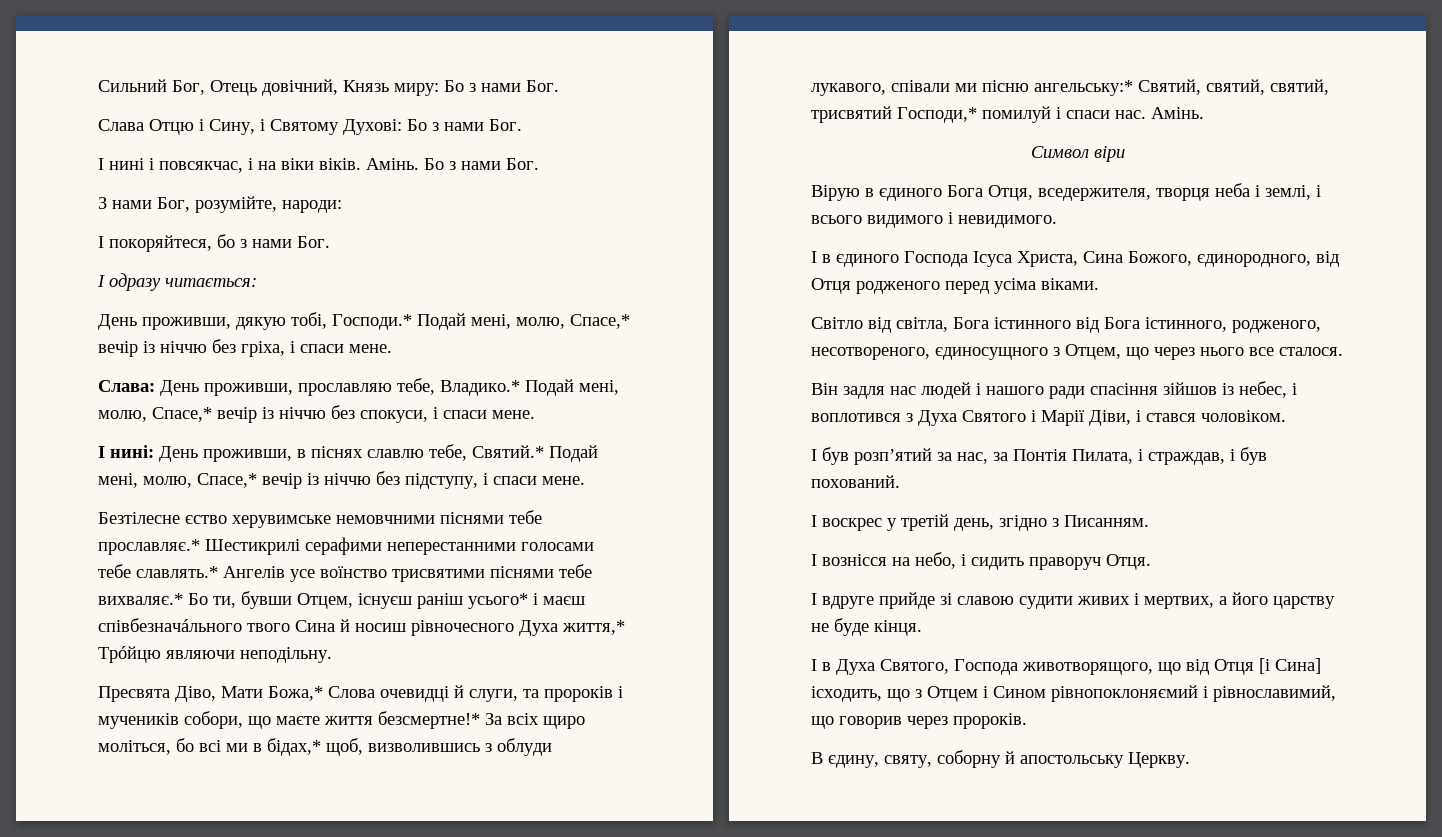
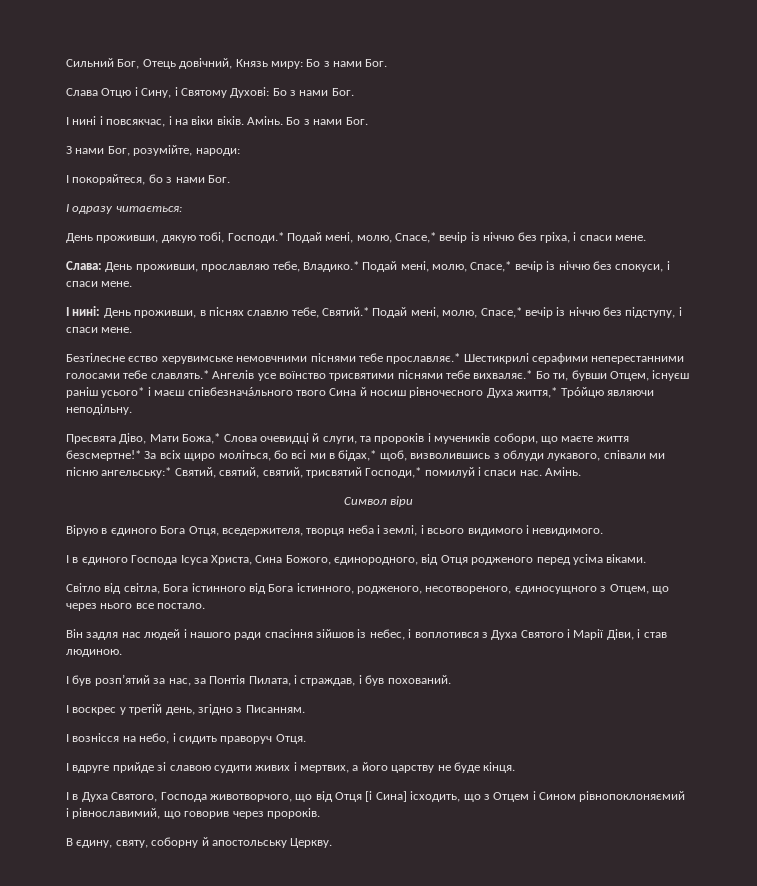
- Світло від світла, Бога істинного від Бога істинного, родженого, несотвореного, єдиносущного з Отцем, що через нього все сталося.
+ Світло від світла, Бога істинного від Бога істинного, родженого, несотвореного, єдиносущного з Отцем, що через нього все постало.
- Він задля нас людей і нашого ради спасіння зійшов із небес, і воплотився з Духа Святого і Марії Діви, і стався чоловіком.
+ Він задля нас людей і нашого ради спасіння зійшов із небес, і воплотився з Духа Святого і Марії Діви, і став людиною.
- І в Духа Святого, Господа животворящого, що від Отця [і Сина] ісходить, що з Отцем і Сином рівнопоклоняємий і рівнославимий, що говорив через пророків.
+ І в Духа Святого, Господа животворчого, що від Отця [і Сина] ісходить, що з Отцем і Сином рівнопоклоняємий і рівнославимий, що говорив через пророків.

